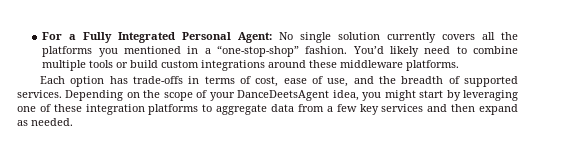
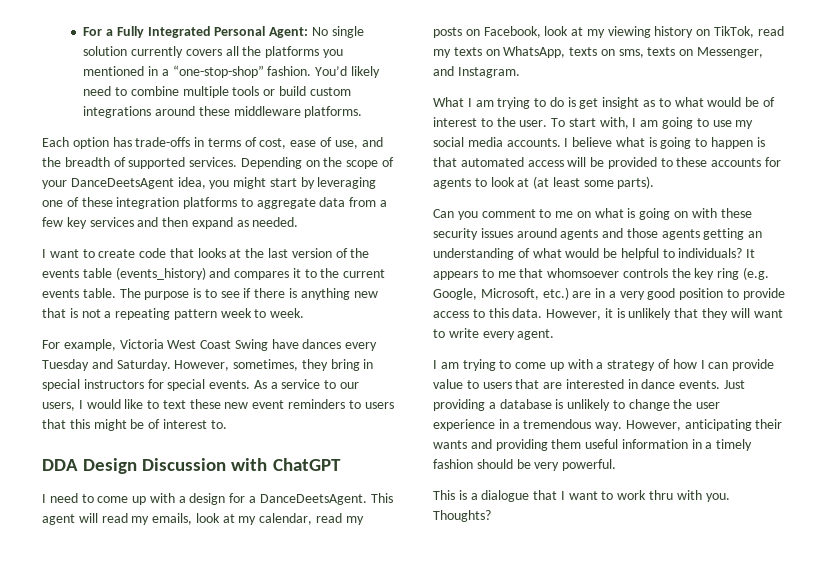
+ I want to create code that looks at the last version of the events table (events_history) and compares it to the current events table. The purpose is to see if there is anything new that is not a repeating pattern week to week.
+ For example, Victoria West Coast Swing have dances every Tuesday and Saturday. However, sometimes, they bring in special instructors for special events. As a service to our users, I would like to text these new event reminders to users that this might be of interest to.
+ DDA Design Discussion with ChatGPT
+ I need to come up with a design for a DanceDeetsAgent. This agent will read my emails, look at my calendar, read my posts on Facebook, look at my viewing history on TikTok, read my texts on WhatsApp, texts on sms, texts on Messenger, and Instagram.
+ What I am trying to do is get insight as to what would be of interest to the user. To start with, I am going to use my social media accounts. I believe what is going to happen is that automated access will be provided to these accounts for agents to look at (at least some parts).
+ Can you comment to me on what is going on with these security issues around agents and those agents getting an understanding of what would be helpful to individuals? It appears to me that whomsoever controls the key ring (e.g. Google, Microsoft, etc.) are in a very good position to provide access to this data. However, it is unlikely that they will want to write every agent.
+ I am trying to come up with a strategy of how I can provide value to users that are interested in dance events. Just providing a database is unlikely to change the user experience in a tremendous way. However, anticipating their wants and providing them useful information in a timely fashion should be very powerful.
+ This is a dialogue that I want to work thru with you. Thoughts?

